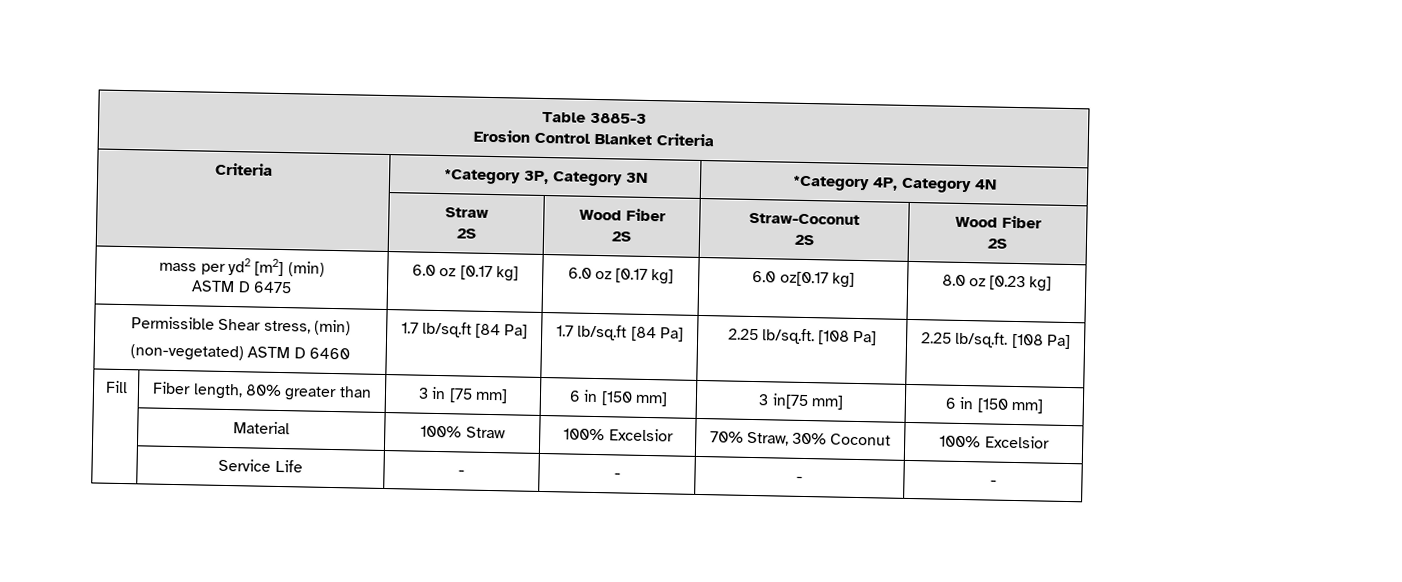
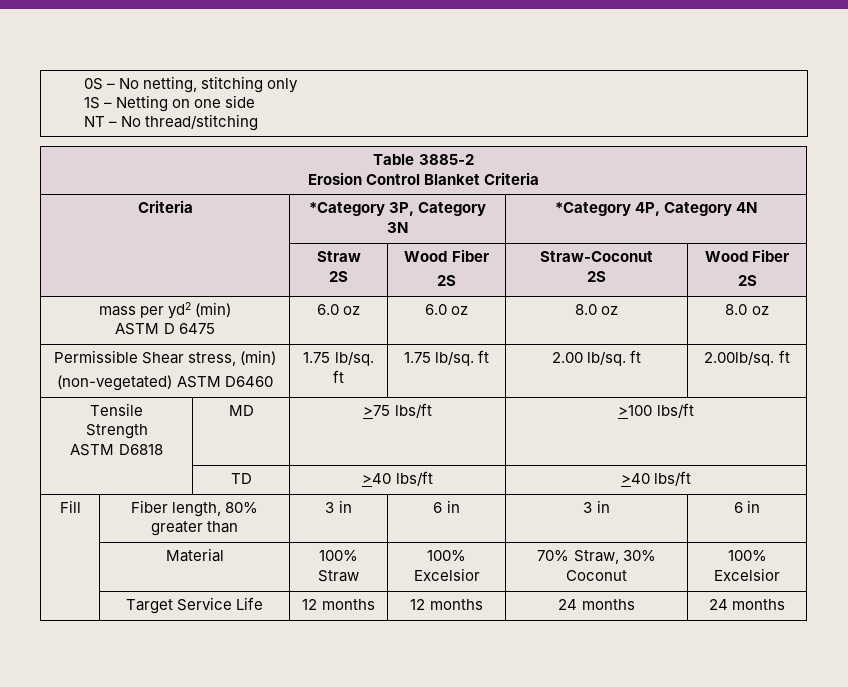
- Table 3885-3
+ 0S – No netting, stitching only
+ 1S – Netting on one side
+ NT – No thread/stitching
+ Table 3885-2
- mass per yd2 [m2] (min)
- ASTM D 6475 | 6.0 oz [0.17 kg] | 6.0 oz [0.17 kg] | 6.0 oz[0.17 kg] | 8.0 oz [0.23 kg]
+ mass per yd2 (min)
+ ASTM D 6475 | 6.0 oz | 6.0 oz | 8.0 oz | 8.0 oz
  Permissible Shear stress, (min)
- (non-vegetated) ASTM D 6460 | 1.7 lb/sq.ft [84 Pa] | 1.7 lb/sq.ft [84 Pa] | 2.25 lb/sq.ft. [108 Pa] | 2.25 lb/sq.ft. [108 Pa]
+ (non-vegetated) ASTM D6460 | 1.75 lb/sq. ft | 1.75 lb/sq. ft | 2.00 lb/sq. ft | 2.00lb/sq. ft
+ Tensile
+ Strength
+ ASTM D6818 | MD | >75 lbs/ft | >100 lbs/ft
+ | TD | >40 lbs/ft | >40 lbs/ft
- Fill | Fiber length, 80% greater than | 3 in [75 mm] | 6 in [150 mm] | 3 in[75 mm] | 6 in [150 mm]
+ Fill | Fiber length, 80% greater than | 3 in | 6 in | 3 in | 6 in
- | Service Life | - | - | - | -
+ | Target Service Life | 12 months | 12 months | 24 months | 24 months

